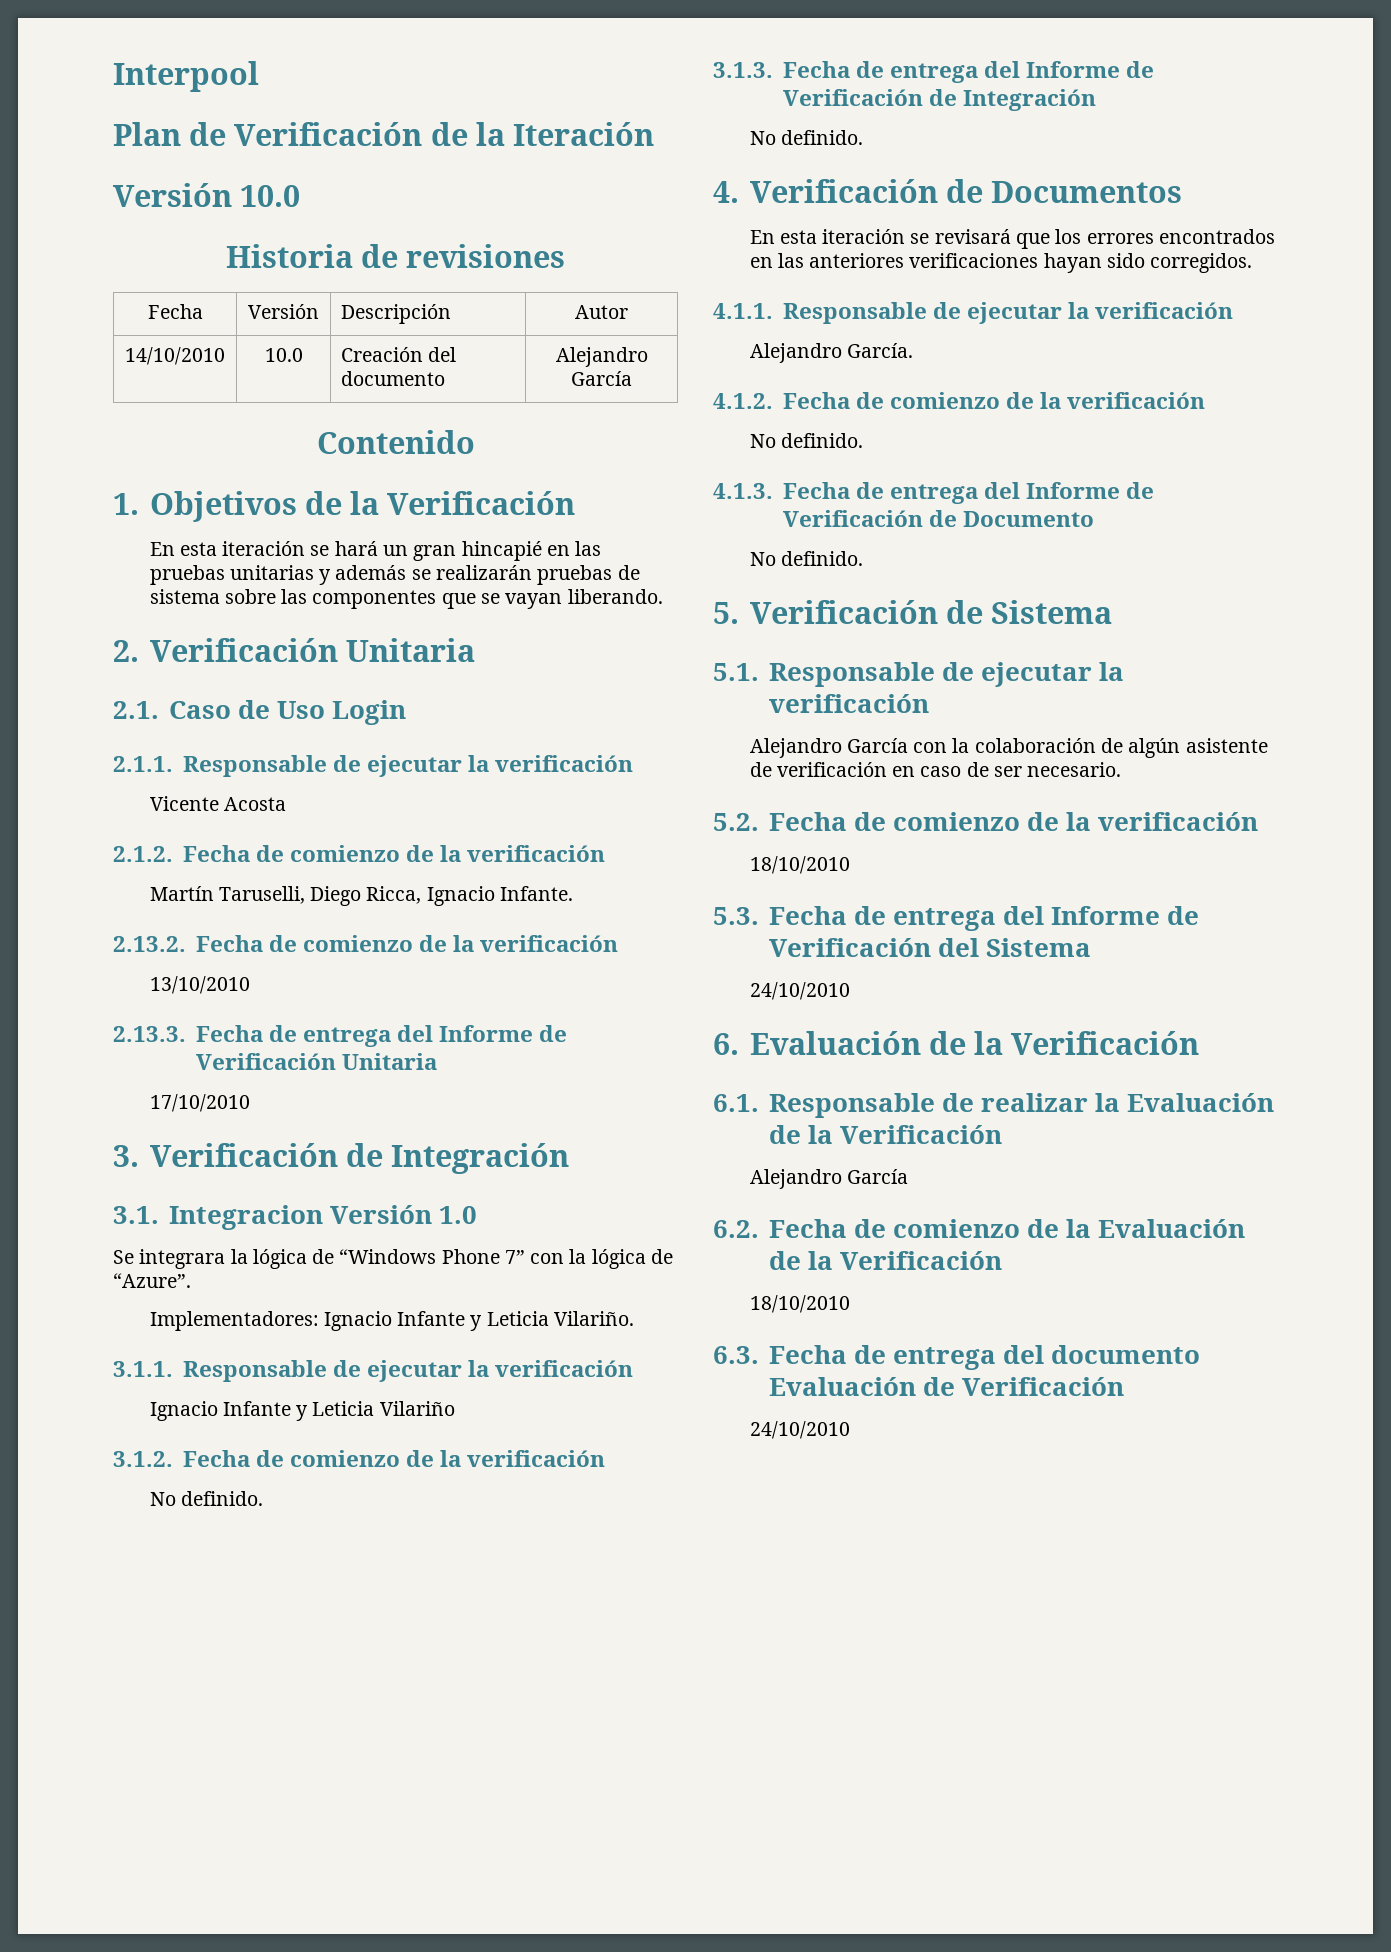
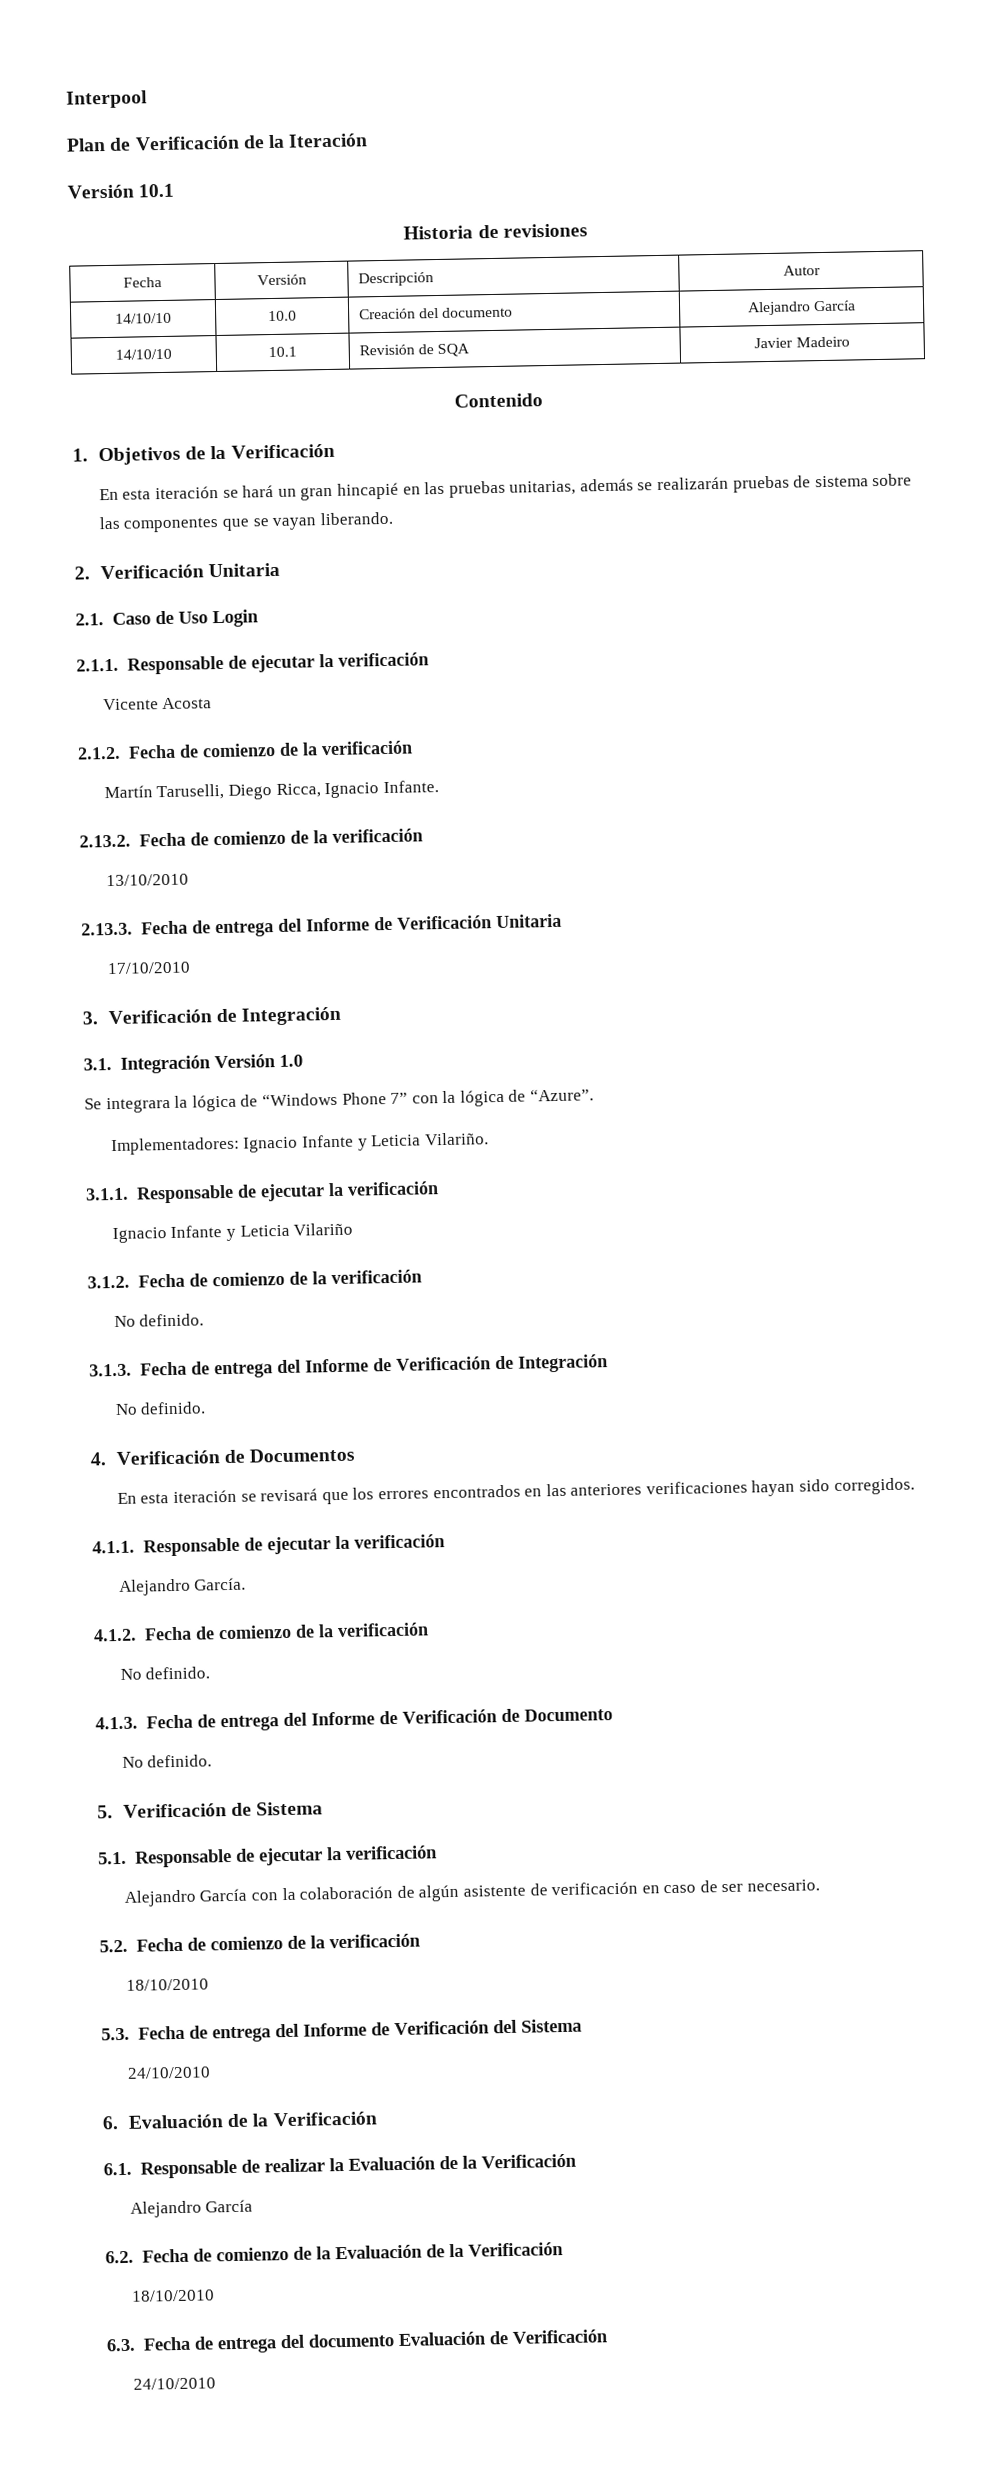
- Versión 10.0
+ Versión 10.1
- 14/10/2010 | 10.0 | Creación del documento | Alejandro García
+ 14/10/10 | 10.0 | Creación del documento | Alejandro García
+ 14/10/10 | 10.1 | Revisión de SQA | Javier Madeiro
- En esta iteración se hará un gran hincapié en las pruebas unitarias y además se realizarán pruebas de sistema sobre las componentes que se vayan liberando.
+ En esta iteración se hará un gran hincapié en las pruebas unitarias, además se realizarán pruebas de sistema sobre las componentes que se vayan liberando.
- 3.1. Integracion Versión 1.0
+ 3.1. Integración Versión 1.0

